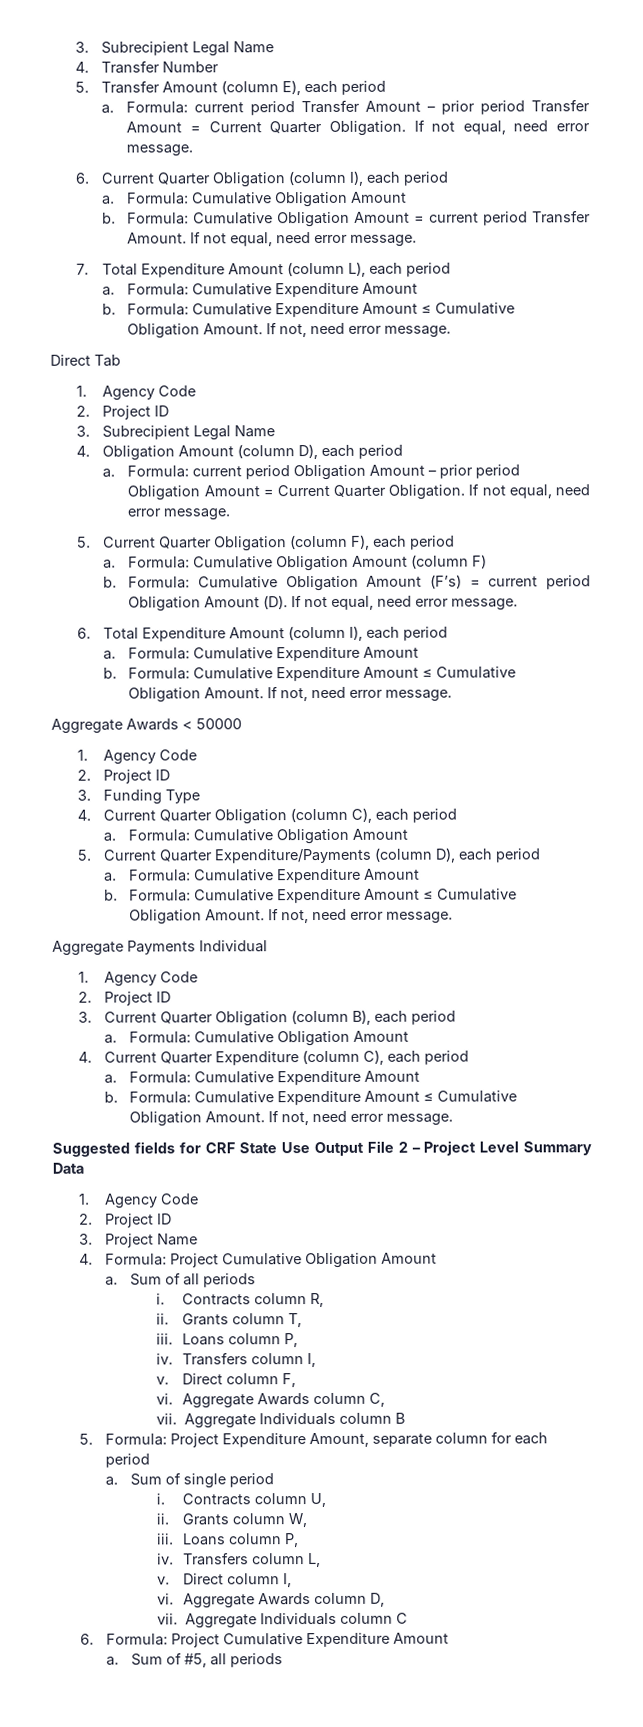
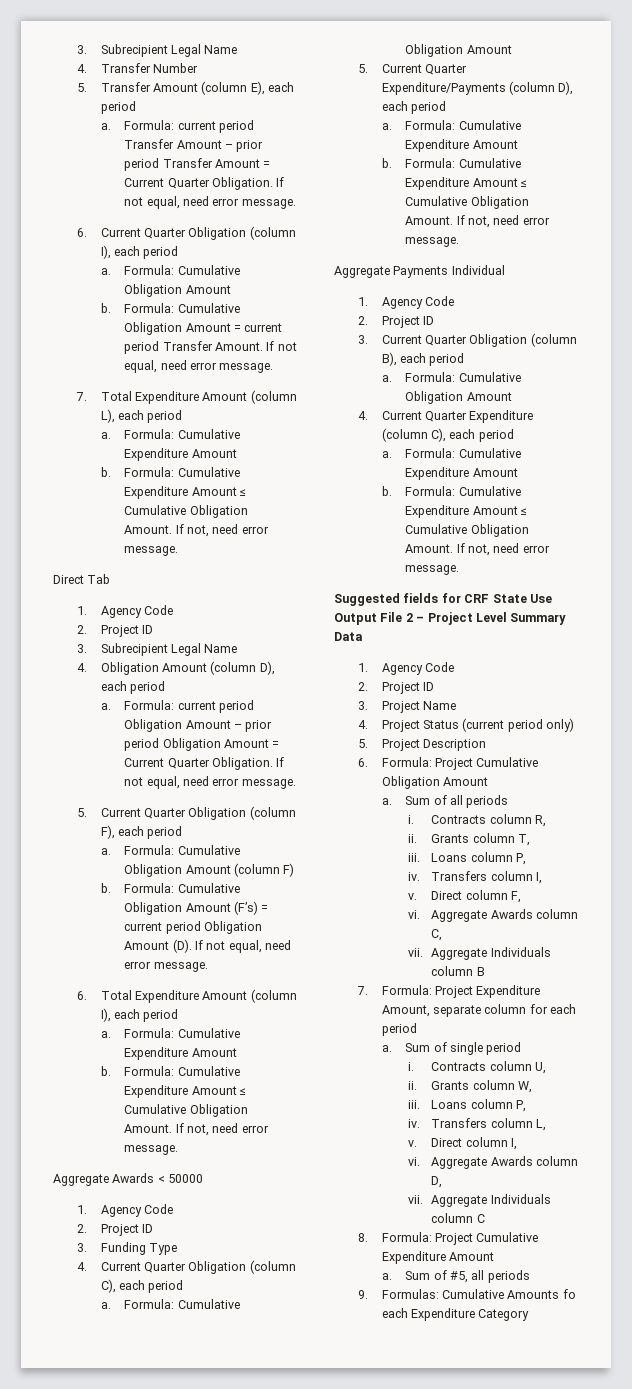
- 4. Formula: Project Cumulative Obligation Amount
+ 4. Project Status (current period only)
+ 5. Project Description
+ 6. Formula: Project Cumulative Obligation Amount
- 5. Formula: Project Expenditure Amount, separate column for each period
+ 7. Formula: Project Expenditure Amount, separate column for each period
- 6. Formula: Project Cumulative Expenditure Amount
+ 8. Formula: Project Cumulative Expenditure Amount
+ 9. Formulas: Cumulative Amounts fo each Expenditure Category

